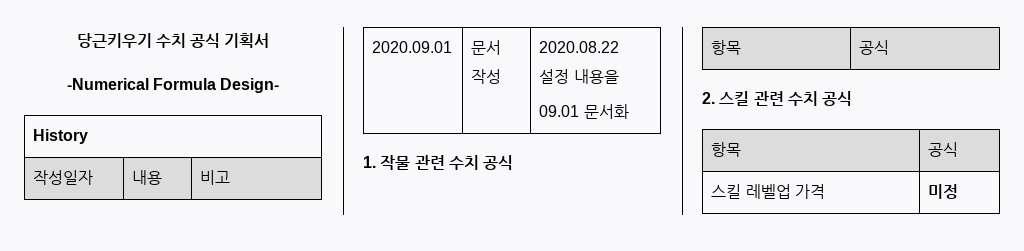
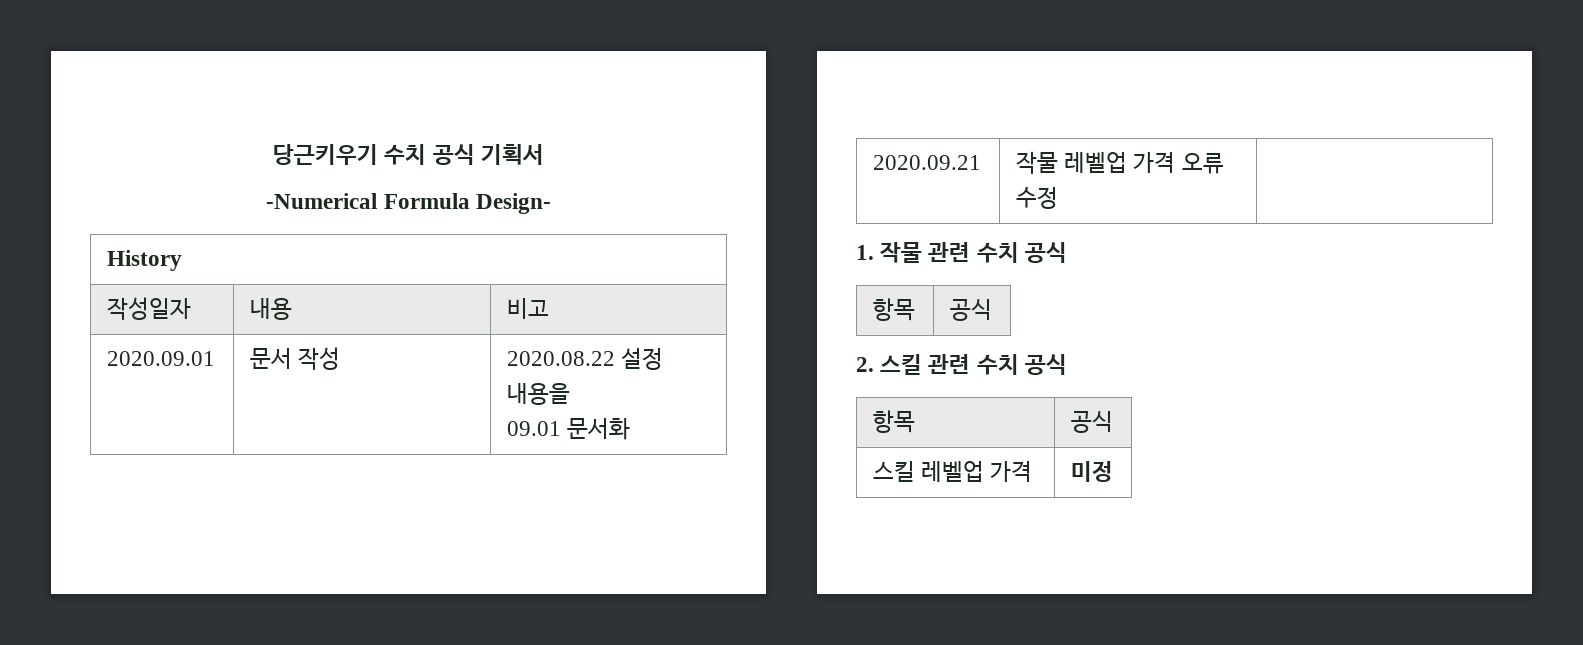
+ 2020.09.21 | 작물 레벨업 가격 오류 수정 |

